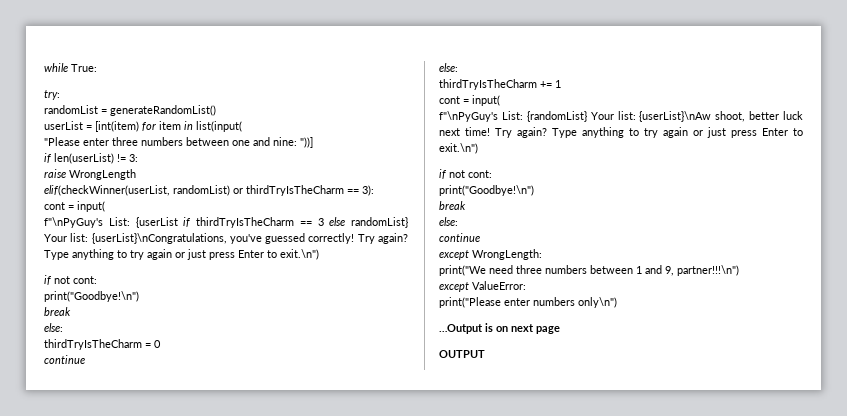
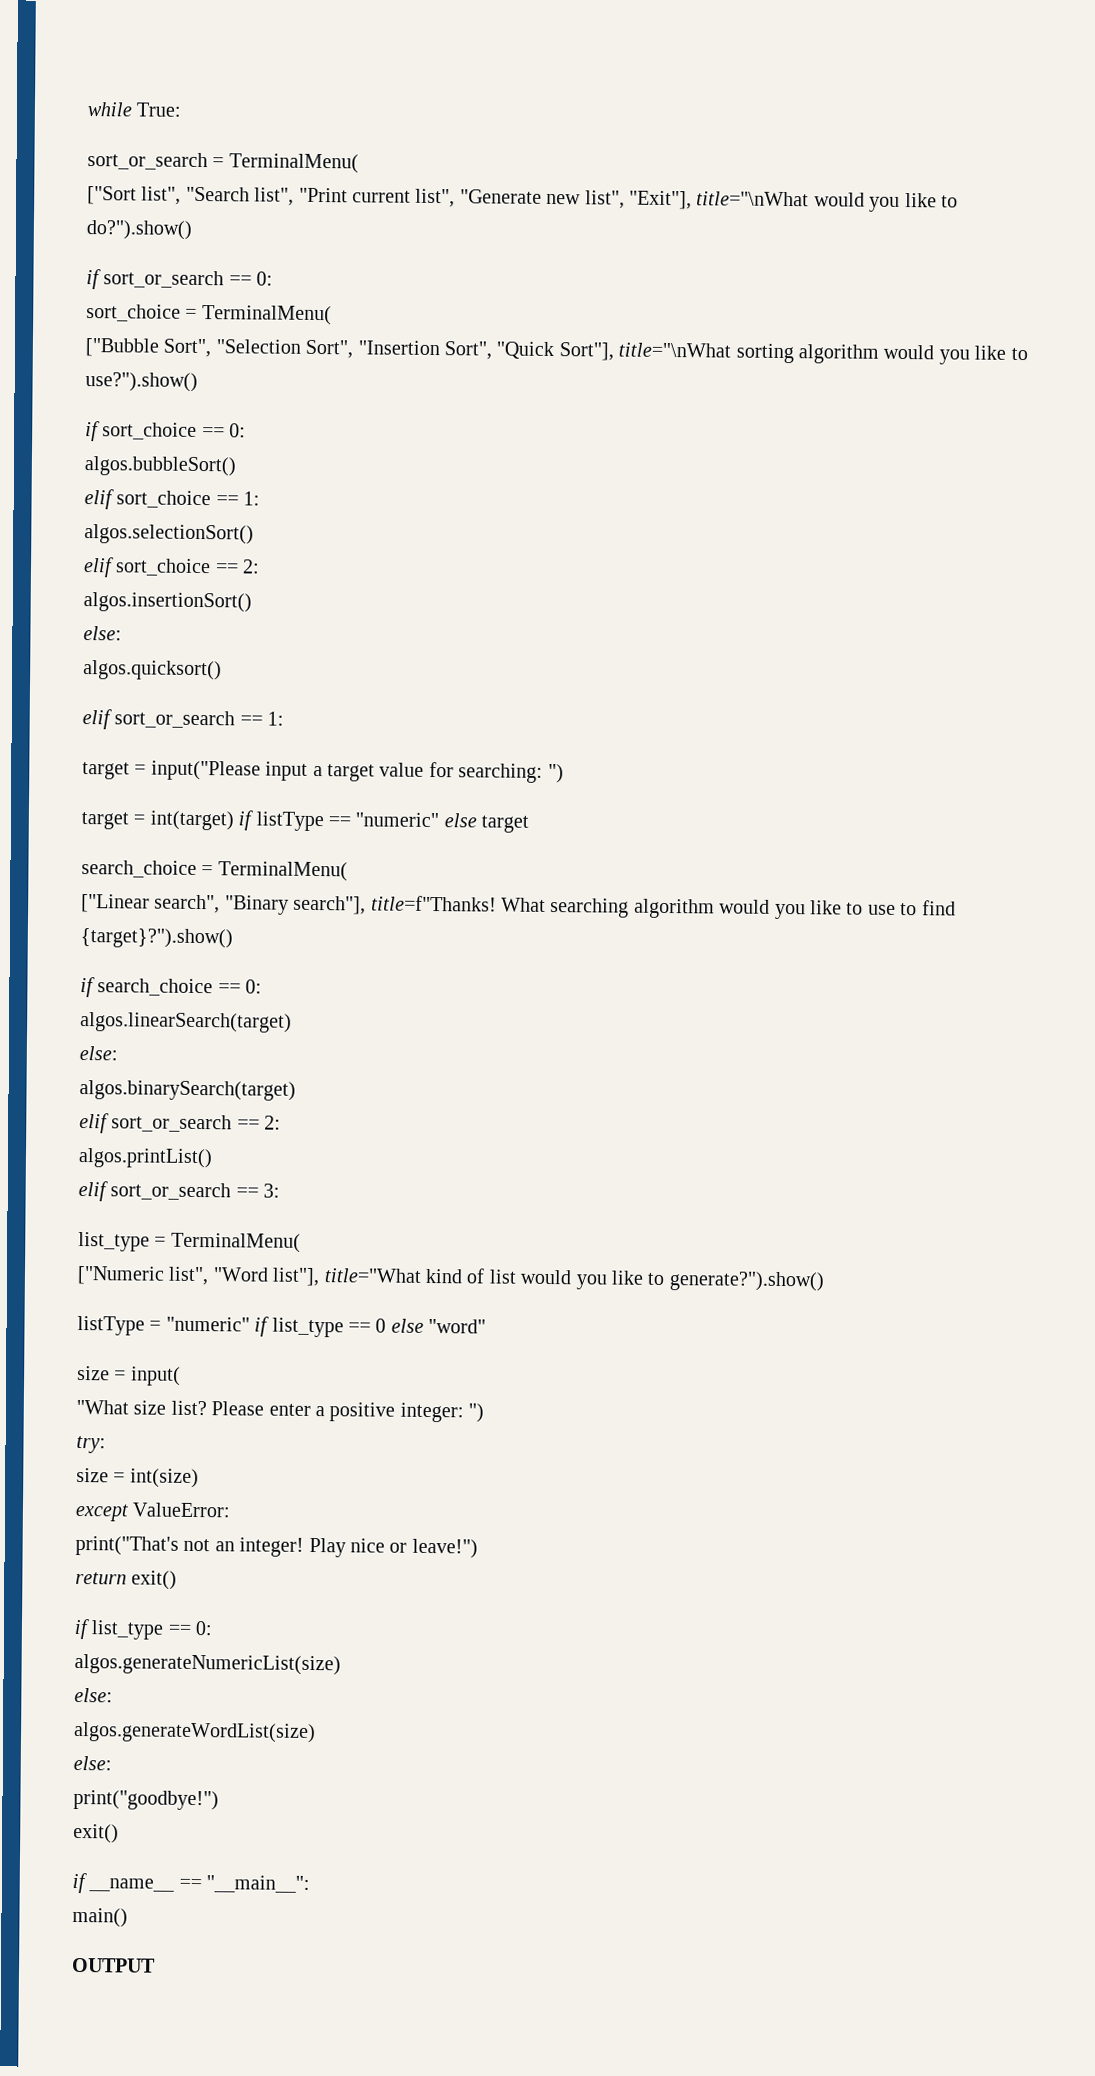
+ sort_or_search = TerminalMenu(
+ ["Sort list", "Search list", "Print current list", "Generate new list", "Exit"], title="\nWhat would you like to do?").show()
+ if sort_or_search == 0:
+ sort_choice = TerminalMenu(
+ ["Bubble Sort", "Selection Sort", "Insertion Sort", "Quick Sort"], title="\nWhat sorting algorithm would you like to use?").show()
+ if sort_choice == 0:
+ algos.bubbleSort()
+ elif sort_choice == 1:
+ algos.selectionSort()
+ elif sort_choice == 2:
+ algos.insertionSort()
+ else:
+ algos.quicksort()
+ elif sort_or_search == 1:
+ target = input("Please input a target value for searching: ")
+ target = int(target) if listType == "numeric" else target
+ search_choice = TerminalMenu(
+ ["Linear search", "Binary search"], title=f"Thanks! What searching algorithm would you like to use to find {target}?").show()
+ if search_choice == 0:
+ algos.linearSearch(target)
+ else:
+ algos.binarySearch(target)
+ elif sort_or_search == 2:
+ algos.printList()
+ elif sort_or_search == 3:
+ list_type = TerminalMenu(
+ ["Numeric list", "Word list"], title="What kind of list would you like to generate?").show()
+ listType = "numeric" if list_type == 0 else "word"
+ size = input(
+ "What size list? Please enter a positive integer: ")
  try:
- randomList = generateRandomList()
- userList = [int(item) for item in list(input(
- "Please enter three numbers between one and nine: "))]
- if len(userList) != 3:
- raise WrongLength
- elif(checkWinner(userList, randomList) or thirdTryIsTheCharm == 3):
- cont = input(
- f"\nPyGuy's List: {userList if thirdTryIsTheCharm == 3 else randomList} Your list: {userList}\nCongratulations, you've guessed correctly! Try again? Type anything to try again or just press Enter to exit.\n")
- if not cont:
- print("Goodbye!\n")
- break
+ size = int(size)
+ except ValueError:
+ print("That's not an integer! Play nice or leave!")
+ return exit()
+ if list_type == 0:
+ algos.generateNumericList(size)
  else:
- thirdTryIsTheCharm = 0
- continue
+ algos.generateWordList(size)
  else:
- thirdTryIsTheCharm += 1
- cont = input(
- f"\nPyGuy's List: {randomList} Your list: {userList}\nAw shoot, better luck next time! Try again? Type anything to try again or just press Enter to exit.\n")
- if not cont:
- print("Goodbye!\n")
- break
- else:
- continue
- except WrongLength:
- print("We need three numbers between 1 and 9, partner!!!\n")
- except ValueError:
- print("Please enter numbers only\n")
- …Output is on next page
+ print("goodbye!")
+ exit()
+ if __name__ == "__main__":
+ main()

